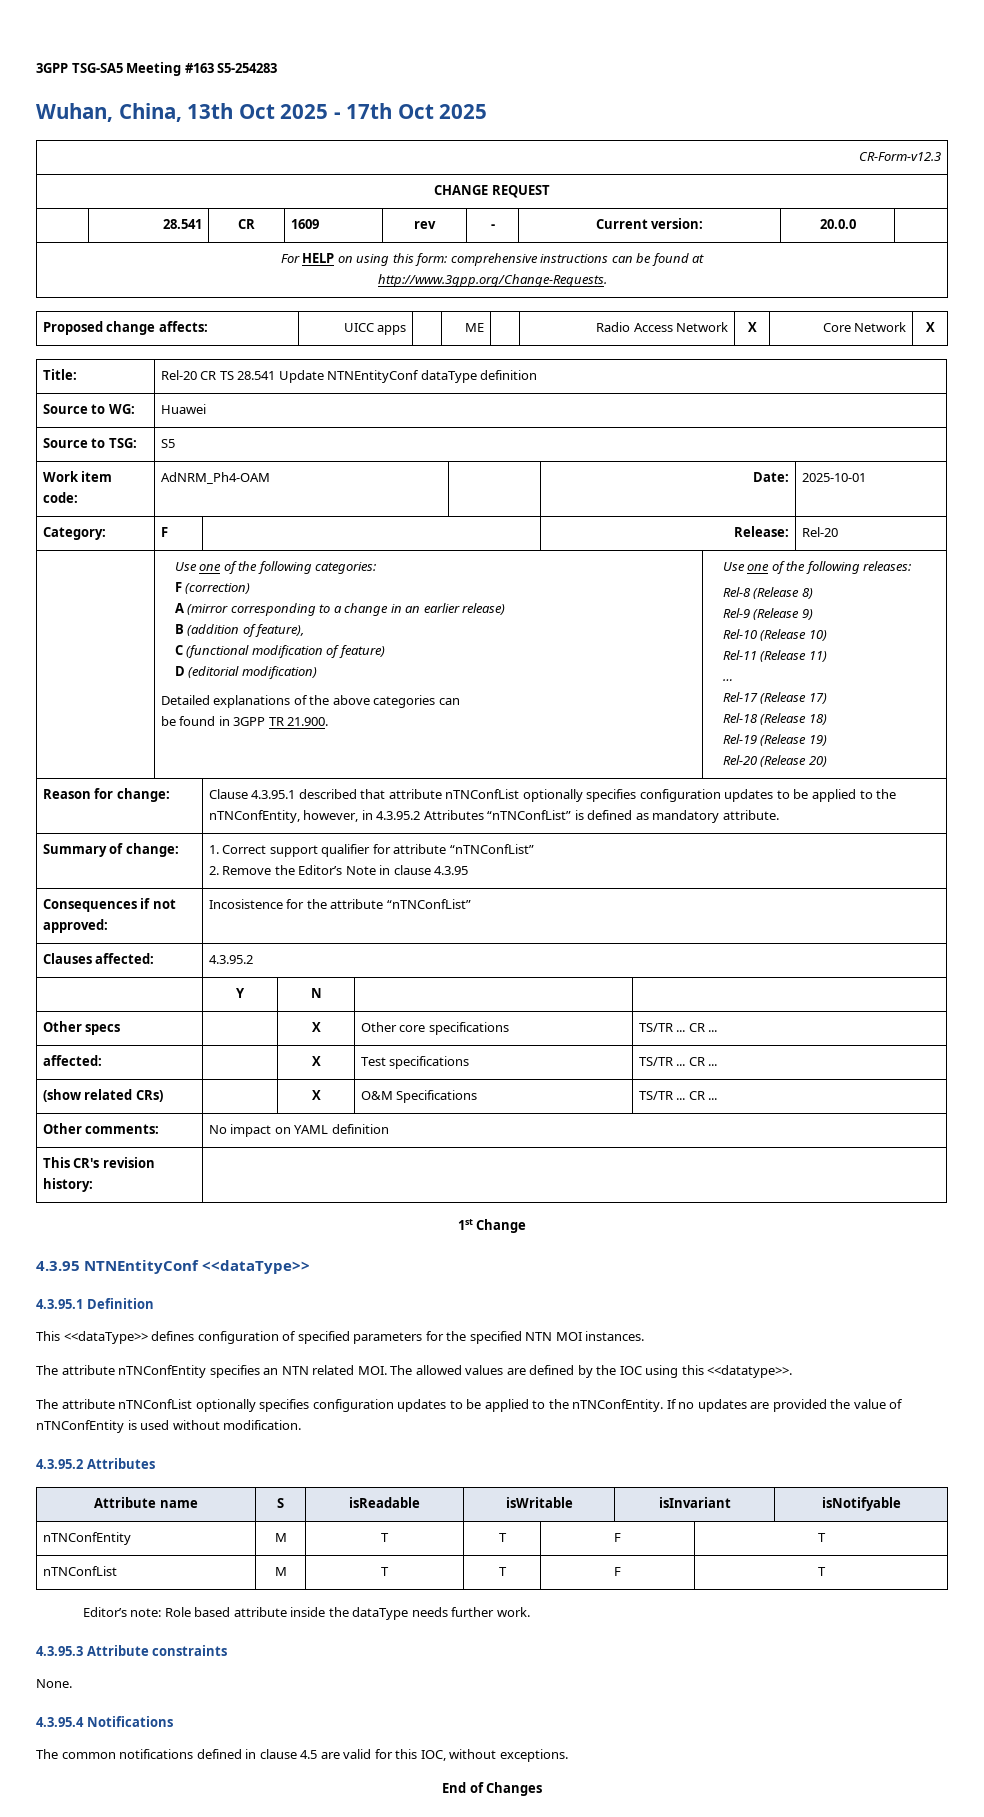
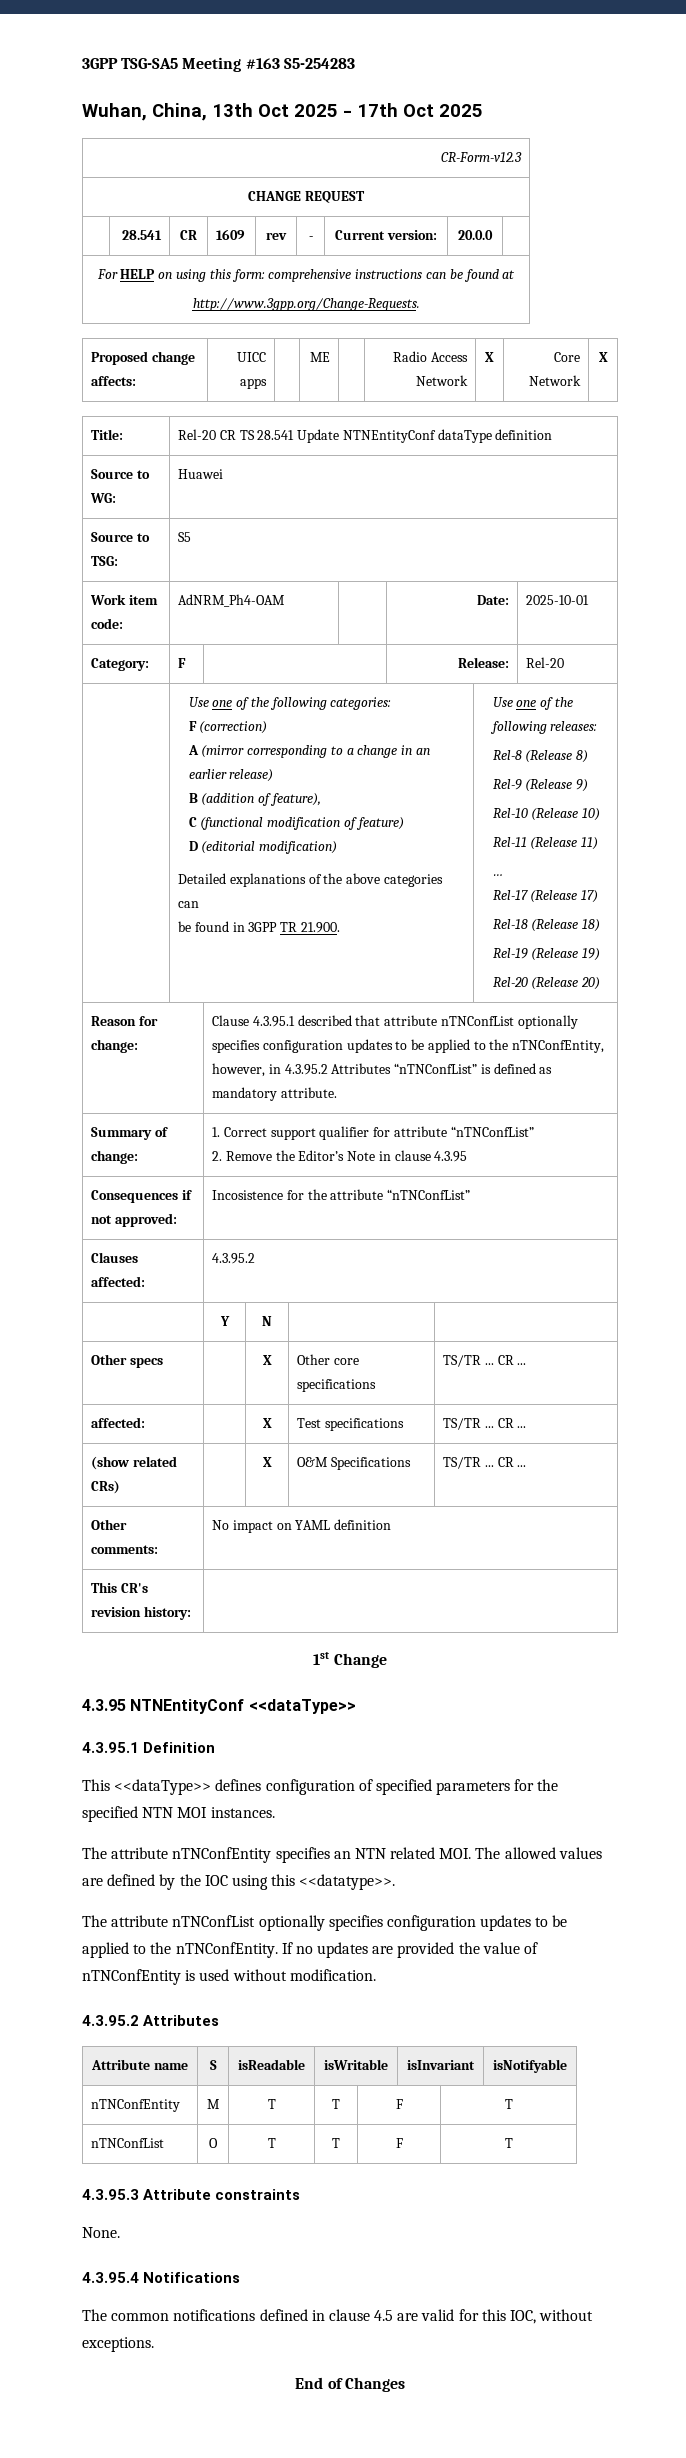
- nTNConfList | M | T | T | F | T
- Editor’s note: Role based attribute inside the dataType needs further work.
+ nTNConfList | O | T | T | F | T

